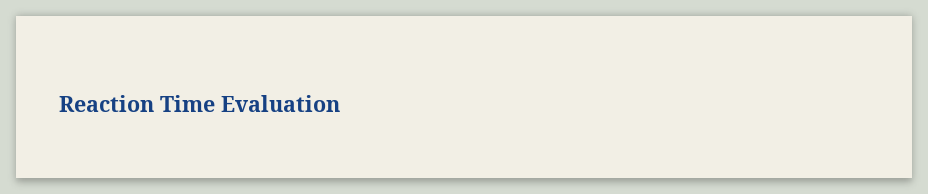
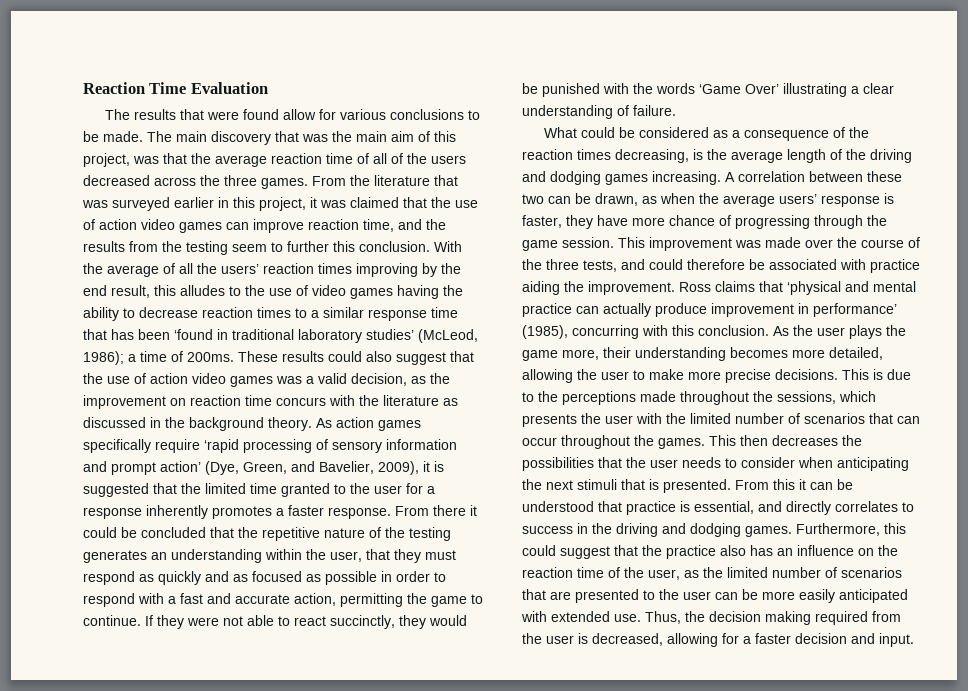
+ The results that were found allow for various conclusions to be made. The main discovery that was the main aim of this project, was that the average reaction time of all of the users decreased across the three games. From the literature that was surveyed earlier in this project, it was claimed that the use of action video games can improve reaction time, and the results from the testing seem to further this conclusion. With the average of all the users’ reaction times improving by the end result, this alludes to the use of video games having the ability to decrease reaction times to a similar response time that has been ‘found in traditional laboratory studies’ (McLeod, 1986); a time of 200ms. These results could also suggest that the use of action video games was a valid decision, as the improvement on reaction time concurs with the literature as discussed in the background theory. As action games specifically require ‘rapid processing of sensory information and prompt action’ (Dye, Green, and Bavelier, 2009), it is suggested that the limited time granted to the user for a response inherently promotes a faster response. From there it could be concluded that the repetitive nature of the testing generates an understanding within the user, that they must respond as quickly and as focused as possible in order to respond with a fast and accurate action, permitting the game to continue. If they were not able to react succinctly, they would be punished with the words ‘Game Over’ illustrating a clear understanding of failure.
+ What could be considered as a consequence of the reaction times decreasing, is the average length of the driving and dodging games increasing. A correlation between these two can be drawn, as when the average users’ response is faster, they have more chance of progressing through the game session. This improvement was made over the course of the three tests, and could therefore be associated with practice aiding the improvement. Ross claims that ‘physical and mental practice can actually produce improvement in performance’ (1985), concurring with this conclusion. As the user plays the game more, their understanding becomes more detailed, allowing the user to make more precise decisions. This is due to the perceptions made throughout the sessions, which presents the user with the limited number of scenarios that can occur throughout the games. This then decreases the possibilities that the user needs to consider when anticipating the next stimuli that is presented. From this it can be understood that practice is essential, and directly correlates to success in the driving and dodging games. Furthermore, this could suggest that the practice also has an influence on the reaction time of the user, as the limited number of scenarios that are presented to the user can be more easily anticipated with extended use. Thus, the decision making required from the user is decreased, allowing for a faster decision and input.

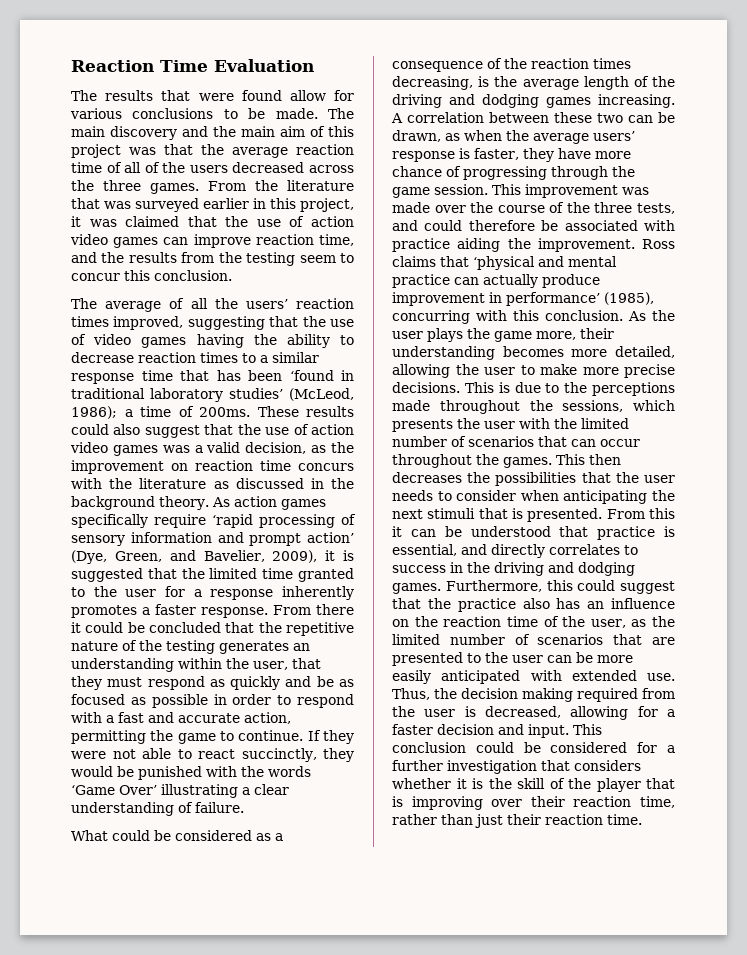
- The main discovery that was the main aim of this project, was that the average reaction time of all of the users decreased across the three games.
+ The main discovery and the main aim of this project was that the average reaction time of all of the users decreased across the three games.
- From the literature that was surveyed earlier in this project, it was claimed that the use of action video games can improve reaction time, and the results from the testing seem to further this conclusion. With the average of all the users’ reaction times improving by the end result, this alludes to the use of video games having the ability to decrease reaction times to a similar response time that has been ‘found in traditional laboratory studies’ (McLeod, 1986);
+ From the literature that was surveyed earlier in this project, it was claimed that the use of action video games can improve reaction time, and the results from the testing seem to concur this conclusion.
+ The average of all the users’ reaction times improved, suggesting that the use of video games having the ability to decrease reaction times to a similar response time that has been ‘found in traditional laboratory studies’ (McLeod, 1986);
- From there it could be concluded that the repetitive nature of the testing generates an understanding within the user, that they must respond as quickly and as focused as possible in order to respond with a fast and accurate action, permitting the game to continue.
+ From there it could be concluded that the repetitive nature of the testing generates an understanding within the user, that they must respond as quickly and be as focused as possible in order to respond with a fast and accurate action, permitting the game to continue.
+ This conclusion could be considered for a further investigation that considers whether it is the skill of the player that is improving over their reaction time, rather than just their reaction time.

